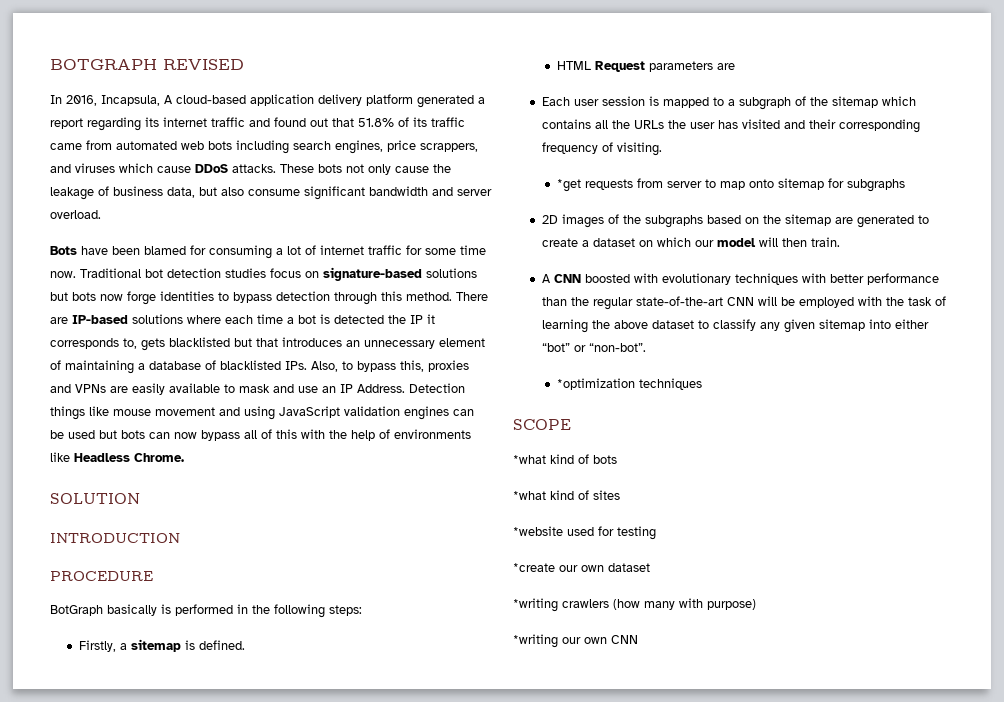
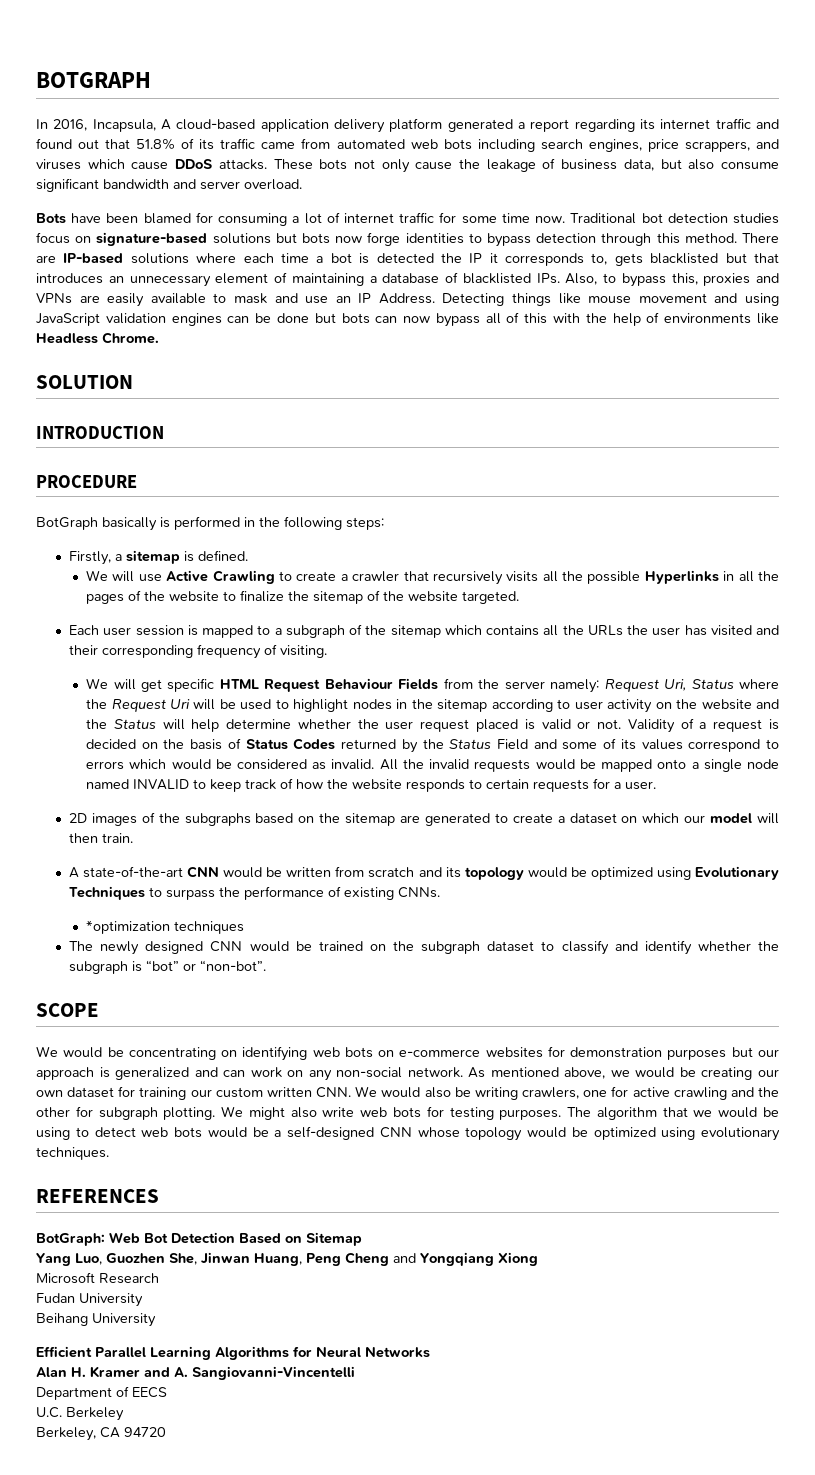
- BOTGRAPH REVISED
+ BOTGRAPH
- Detection things like mouse movement and using JavaScript validation engines can be used but bots can now bypass all of this with the help of environments like Headless Chrome.
+ Detecting things like mouse movement and using JavaScript validation engines can be done but bots can now bypass all of this with the help of environments like Headless Chrome.
- HTML Request parameters are
+ We will use Active Crawling to create a crawler that recursively visits all the possible Hyperlinks in all the pages of the website to finalize the sitemap of the website targeted.
- *get requests from server to map onto sitemap for subgraphs
+ We will get specific HTML Request Behaviour Fields from the server namely: Request Uri, Status where the Request Uri will be used to highlight nodes in the sitemap according to user activity on the website and the Status will help determine whether the user request placed is valid or not. Validity of a request is decided on the basis of Status Codes returned by the Status Field and some of its values correspond to errors which would be considered as invalid. All the invalid requests would be mapped onto a single node named INVALID to keep track of how the website responds to certain requests for a user.
- A CNN boosted with evolutionary techniques with better performance than the regular state-of-the-art CNN will be employed with the task of learning the above dataset to classify any given sitemap into either “bot” or “non-bot”.
+ A state-of-the-art CNN would be written from scratch and its topology would be optimized using Evolutionary Techniques to surpass the performance of existing CNNs.
+ *optimization techniques
+ The newly designed CNN would be trained on the subgraph dataset to classify and identify whether the subgraph is “bot” or “non-bot”.
- *optimization techniques
- *what kind of bots
- *what kind of sites
- *website used for testing
- *create our own dataset
- *writing crawlers (how many with purpose)
- *writing our own CNN
+ We would be concentrating on identifying web bots on e-commerce websites for demonstration purposes but our approach is generalized and can work on any non-social network. As mentioned above, we would be creating our own dataset for training our custom written CNN. We would also be writing crawlers, one for active crawling and the other for subgraph plotting. We might also write web bots for testing purposes. The algorithm that we would be using to detect web bots would be a self-designed CNN whose topology would be optimized using evolutionary techniques.
+ REFERENCES
+ BotGraph: Web Bot Detection Based on Sitemap
+ Yang Luo, Guozhen She, Jinwan Huang, Peng Cheng and Yongqiang Xiong
+ Microsoft Research
+ Fudan University
+ Beihang University
+ Efficient Parallel Learning Algorithms for Neural Networks
+ Alan H. Kramer and A. Sangiovanni-Vincentelli
+ Department of EECS
+ U.C. Berkeley
+ Berkeley, CA 94720

